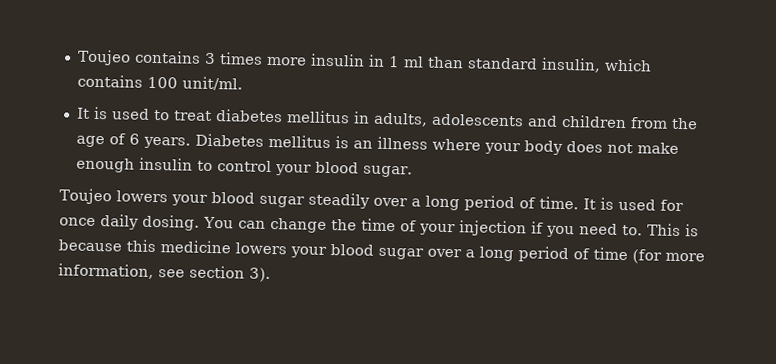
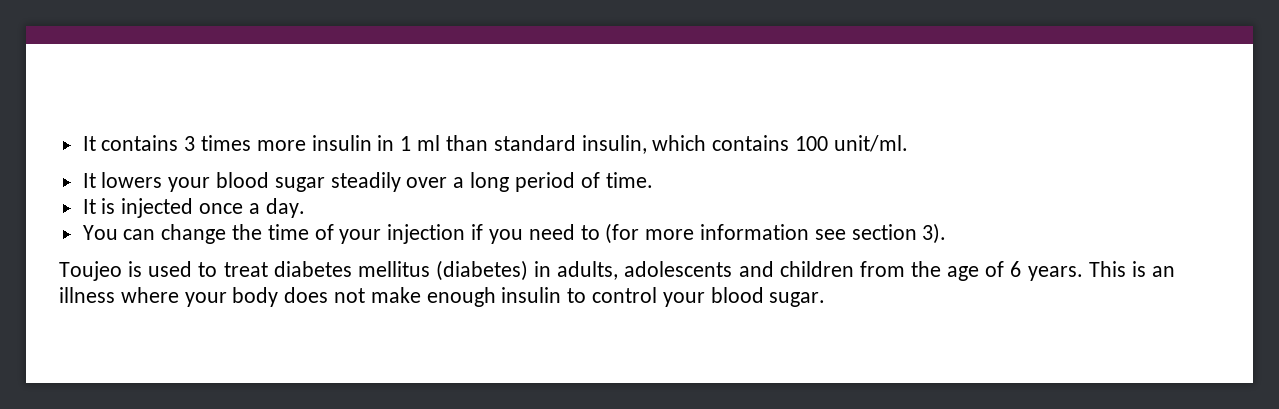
- Toujeo contains 3 times more insulin in 1 ml than standard insulin, which contains 100 unit/ml.
+ It contains 3 times more insulin in 1 ml than standard insulin, which contains 100 unit/ml.
- It is used to treat diabetes mellitus in adults, adolescents and children from the age of 6 years.
+ It lowers your blood sugar steadily over a long period of time.
+ It is injected once a day.
+ You can change the time of your injection if you need to (for more information see section 3).
+ Toujeo is used to treat diabetes mellitus (diabetes) in adults, adolescents and children from the age of 6 years.
- Diabetes mellitus is an illness where your body does not make enough insulin to control your blood sugar.
+ This is an illness where your body does not make enough insulin to control your blood sugar.
- Toujeo lowers your blood sugar steadily over a long period of time. It is used for once daily dosing. You can change the time of your injection if you need to. This is because this medicine lowers your blood sugar over a long period of time (for more information, see section 3).

